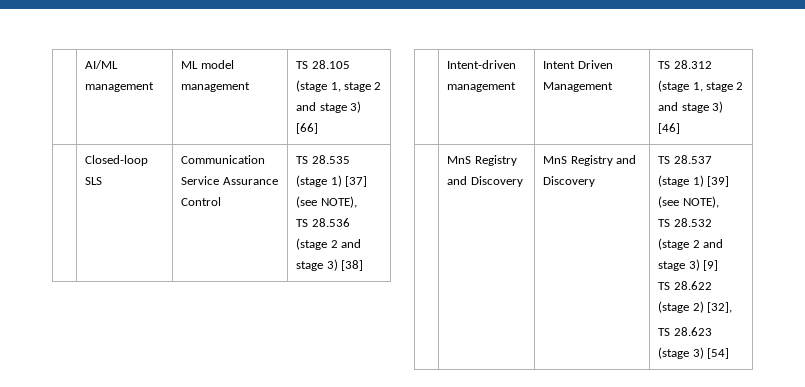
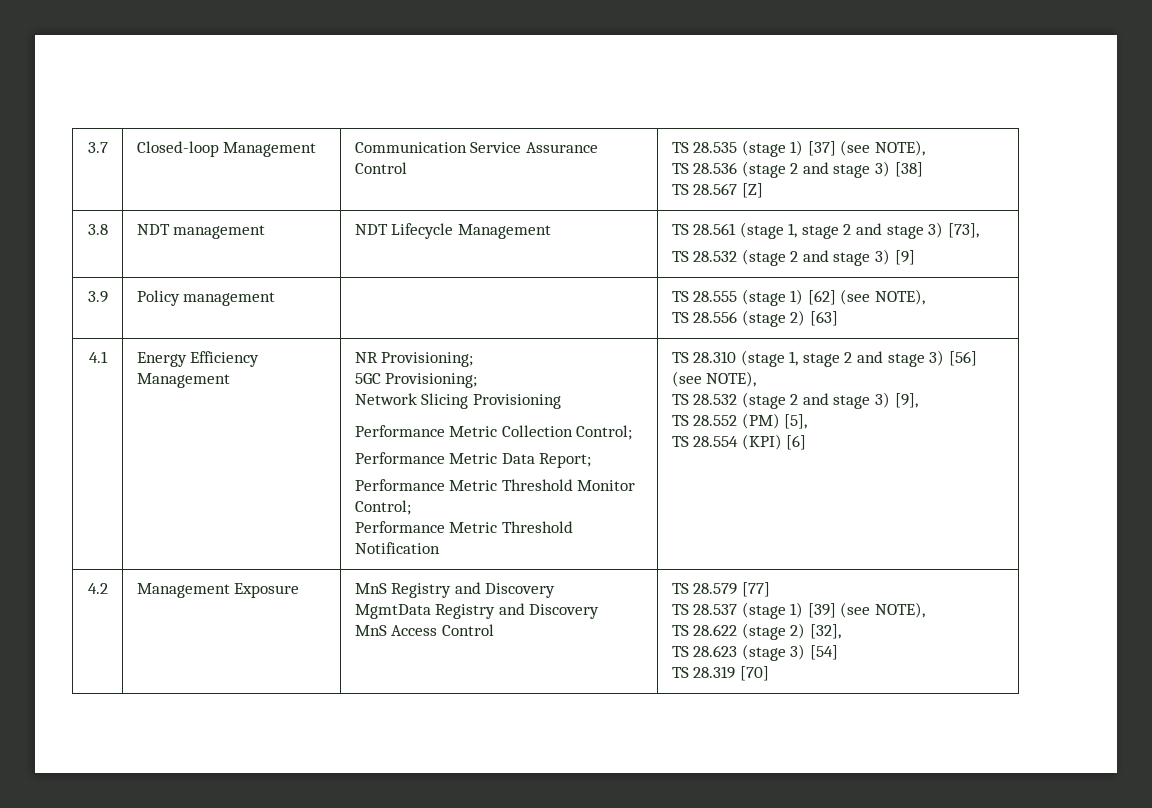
- | AI/ML management | ML model management | TS 28.105 (stage 1, stage 2 and stage 3) [66]
- | Closed-loop SLS | Communication Service Assurance Control | TS 28.535 (stage 1) [37] (see NOTE),
+ 3.7 | Closed-loop Management | Communication Service Assurance Control | TS 28.535 (stage 1) [37] (see NOTE),
  TS 28.536 (stage 2 and stage 3) [38]
- | Intent-driven management | Intent Driven Management | TS 28.312 (stage 1, stage 2 and stage 3) [46]
- | MnS Registry and Discovery | MnS Registry and Discovery | TS 28.537 (stage 1) [39] (see NOTE),
+ TS 28.567 [Z]
+ 3.8 | NDT management | NDT Lifecycle Management | TS 28.561 (stage 1, stage 2 and stage 3) [73],
  TS 28.532 (stage 2 and stage 3) [9]
+ 3.9 | Policy management | | TS 28.555 (stage 1) [62] (see NOTE),
+ TS 28.556 (stage 2) [63]
+ 4.1 | Energy Efficiency Management | NR Provisioning;
+ 5GC Provisioning;
+ Network Slicing Provisioning
+ Performance Metric Collection Control;
+ Performance Metric Data Report;
+ Performance Metric Threshold Monitor Control;
+ Performance Metric Threshold Notification | TS 28.310 (stage 1, stage 2 and stage 3) [56] (see NOTE),
+ TS 28.532 (stage 2 and stage 3) [9],
+ TS 28.552 (PM) [5],
+ TS 28.554 (KPI) [6]
+ 4.2 | Management Exposure | MnS Registry and Discovery
+ MgmtData Registry and Discovery
+ MnS Access Control | TS 28.579 [77]
+ TS 28.537 (stage 1) [39] (see NOTE),
  TS 28.622 (stage 2) [32],
  TS 28.623 (stage 3) [54]
+ TS 28.319 [70]

